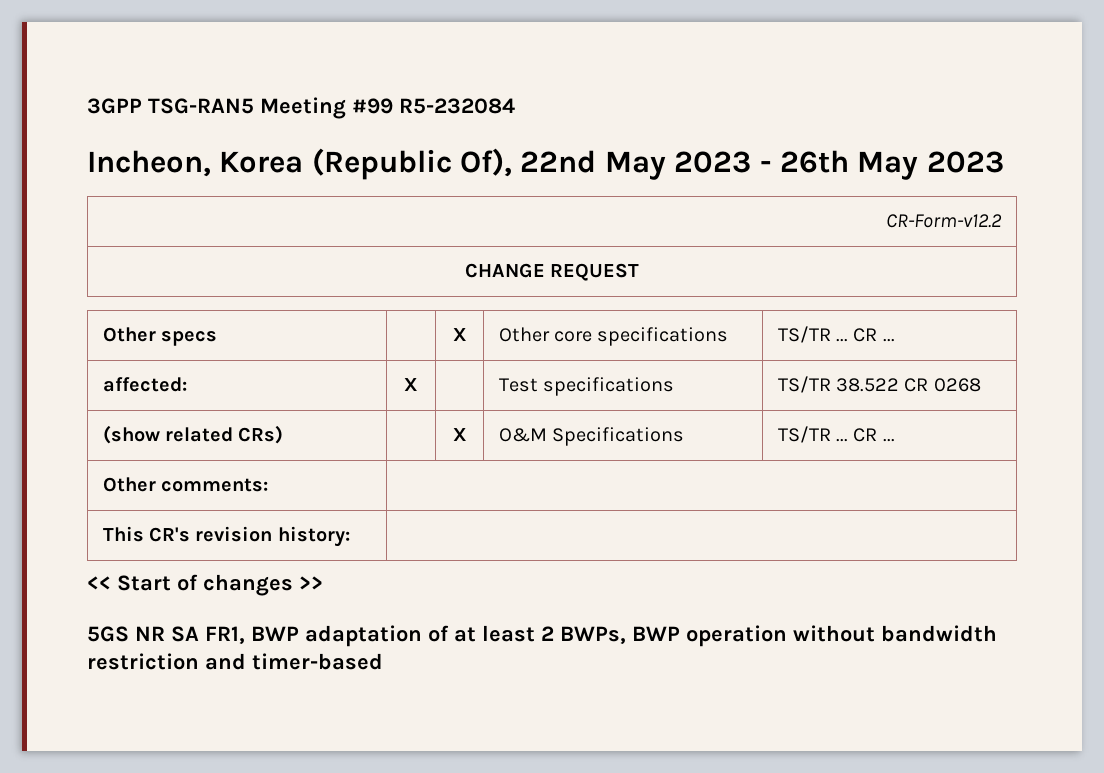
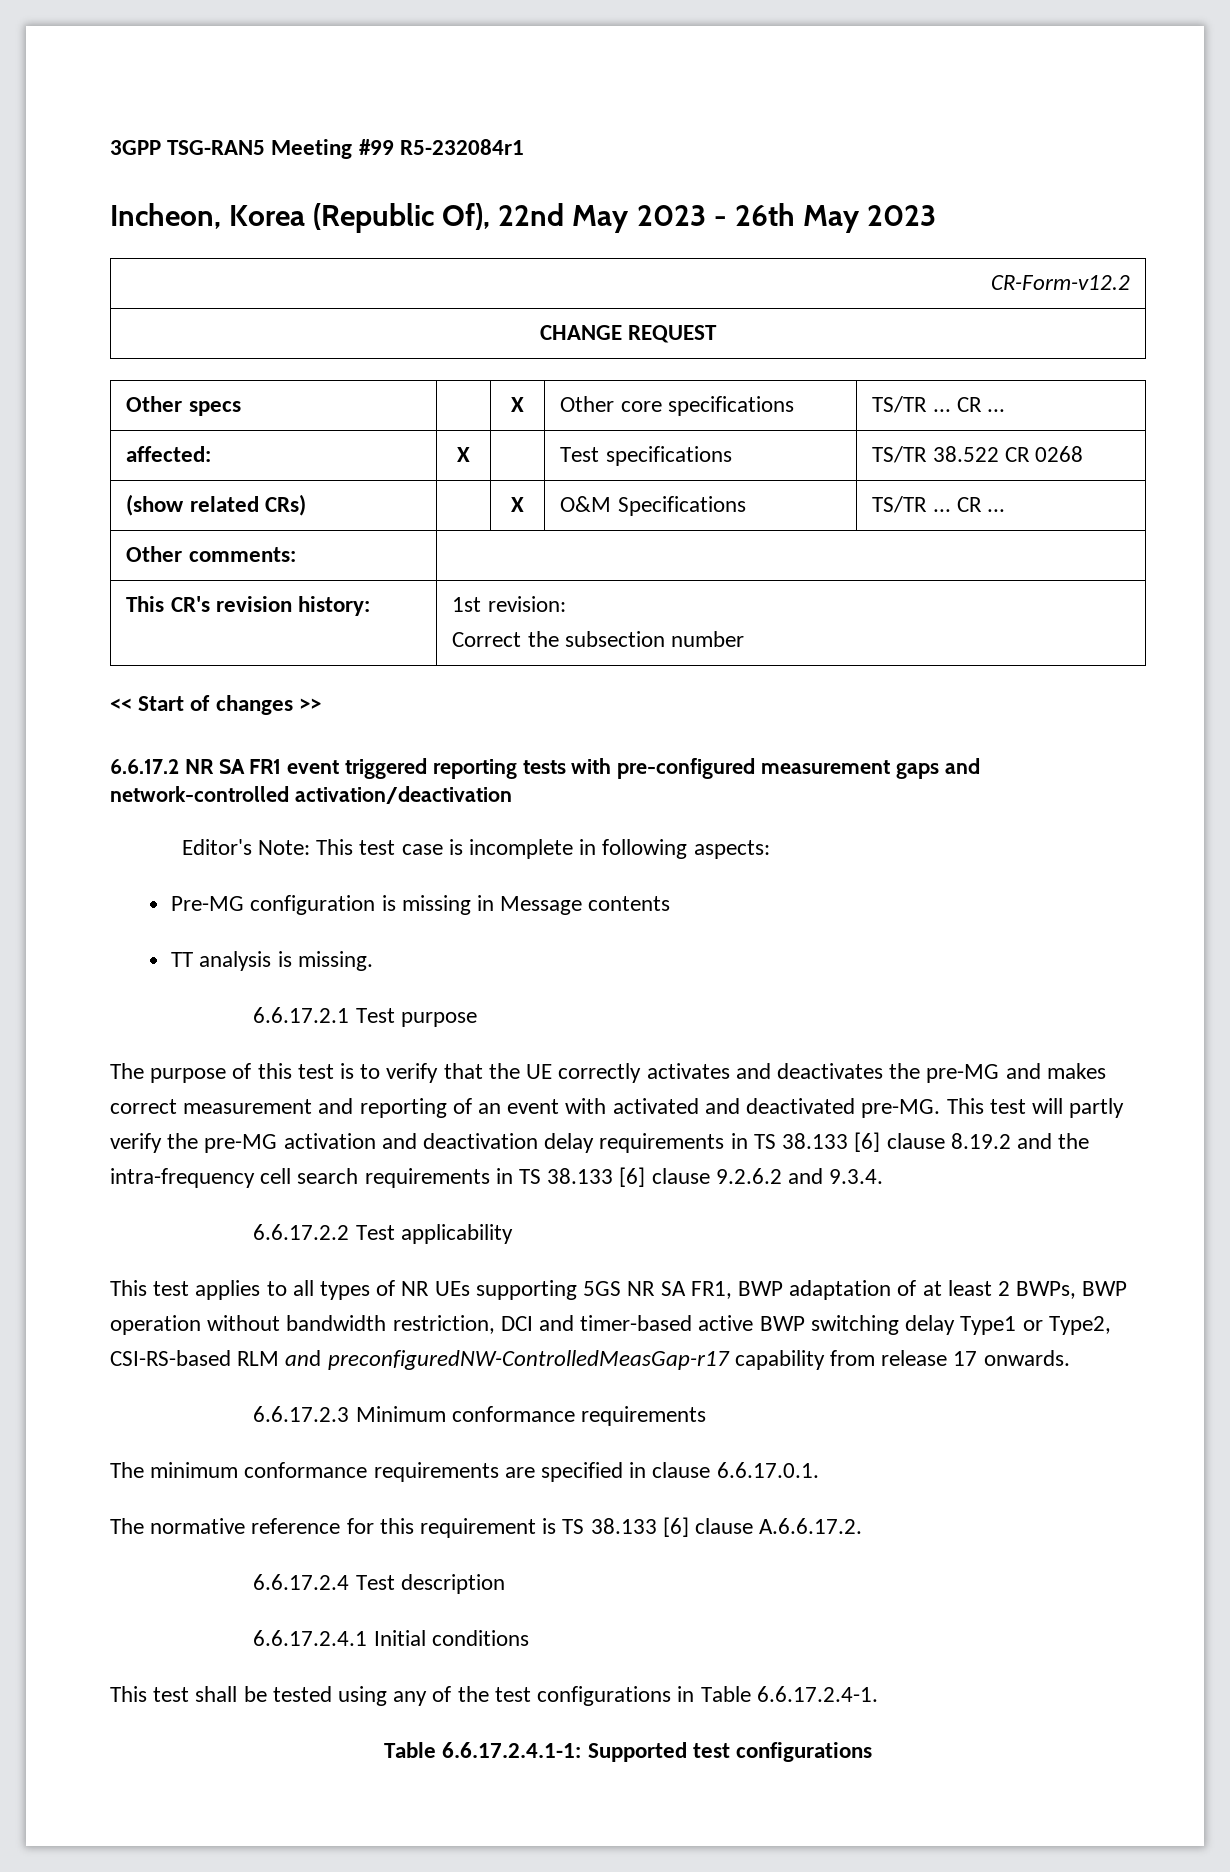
- 3GPP TSG-RAN5 Meeting #99 R5-232084
+ 3GPP TSG-RAN5 Meeting #99 R5-232084r1
- This CR's revision history: |
+ This CR's revision history: | 1st revision:
+ Correct the subsection number
- 5GS NR SA FR1, BWP adaptation of at least 2 BWPs, BWP operation without bandwidth restriction and timer-based
+ 6.6.17.2 NR SA FR1 event triggered reporting tests with pre-configured measurement gaps and network-controlled activation/deactivation
+ Editor's Note: This test case is incomplete in following aspects:
+ Pre-MG configuration is missing in Message contents
+ TT analysis is missing.
+ 6.6.17.2.1 Test purpose
+ The purpose of this test is to verify that the UE correctly activates and deactivates the pre-MG and makes correct measurement and reporting of an event with activated and deactivated pre-MG. This test will partly verify the pre-MG activation and deactivation delay requirements in TS 38.133 [6] clause 8.19.2 and the intra-frequency cell search requirements in TS 38.133 [6] clause 9.2.6.2 and 9.3.4.
+ 6.6.17.2.2 Test applicability
+ This test applies to all types of NR UEs supporting 5GS NR SA FR1, BWP adaptation of at least 2 BWPs, BWP operation without bandwidth restriction, DCI and timer-based active BWP switching delay Type1 or Type2, CSI-RS-based RLM and preconfiguredNW-ControlledMeasGap-r17 capability from release 17 onwards.
+ 6.6.17.2.3 Minimum conformance requirements
+ The minimum conformance requirements are specified in clause 6.6.17.0.1.
+ The normative reference for this requirement is TS 38.133 [6] clause A.6.6.17.2.
+ 6.6.17.2.4 Test description
+ 6.6.17.2.4.1 Initial conditions
+ This test shall be tested using any of the test configurations in Table 6.6.17.2.4-1.
+ Table 6.6.17.2.4.1-1: Supported test configurations

